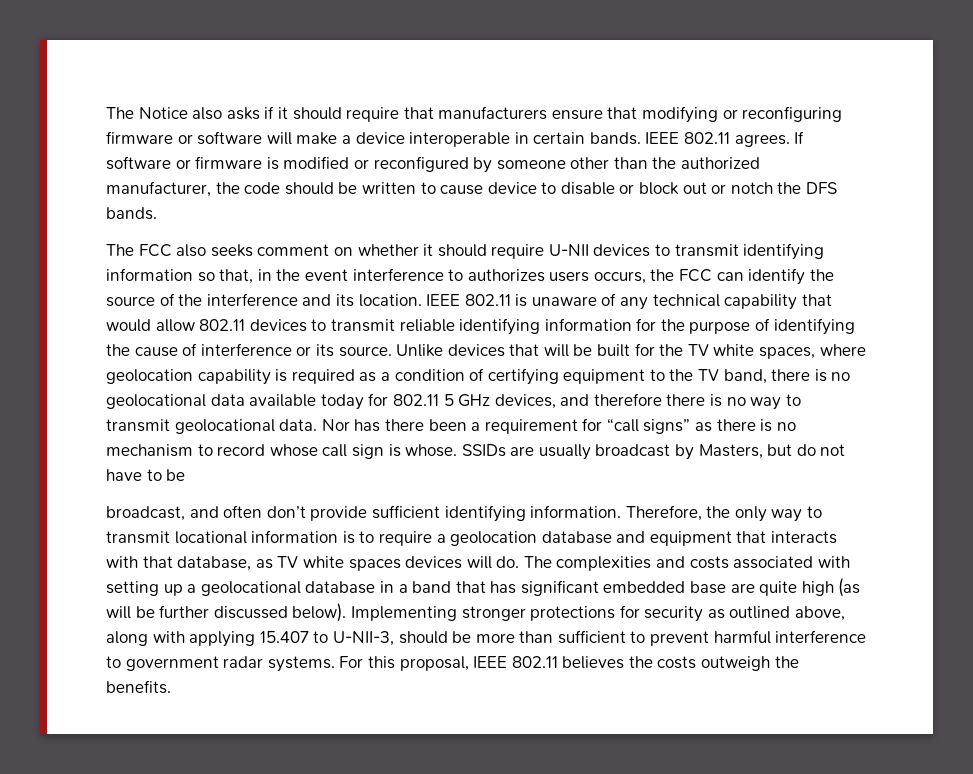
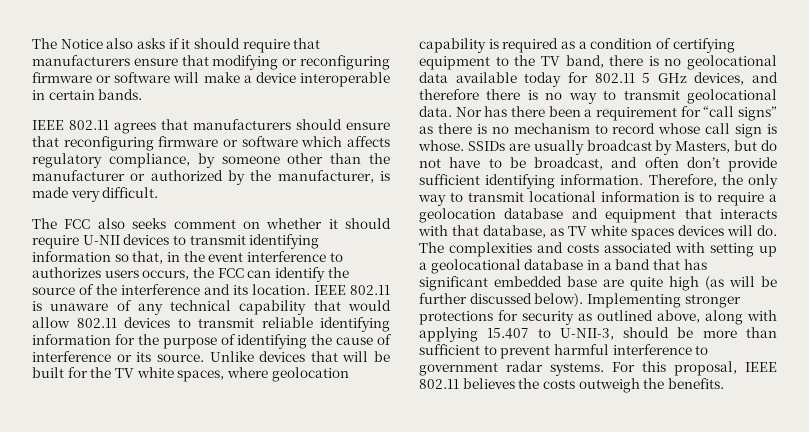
- The Notice also asks if it should require that manufacturers ensure that modifying or reconfiguring firmware or software will make a device interoperable in certain bands. IEEE 802.11 agrees. If software or firmware is modified or reconfigured by someone other than the authorized manufacturer, the code should be written to cause device to disable or block out or notch the DFS bands.
+ The Notice also asks if it should require that manufacturers ensure that modifying or reconfiguring firmware or software will make a device interoperable in certain bands.
+ IEEE 802.11 agrees that manufacturers should ensure that reconfiguring firmware or software which affects regulatory compliance, by someone other than the manufacturer or authorized by the manufacturer, is made very difficult.
- SSIDs are usually broadcast by Masters, but do not have to be
- broadcast, and often don’t provide sufficient identifying information.
+ SSIDs are usually broadcast by Masters, but do not have to be broadcast, and often don’t provide sufficient identifying information.

